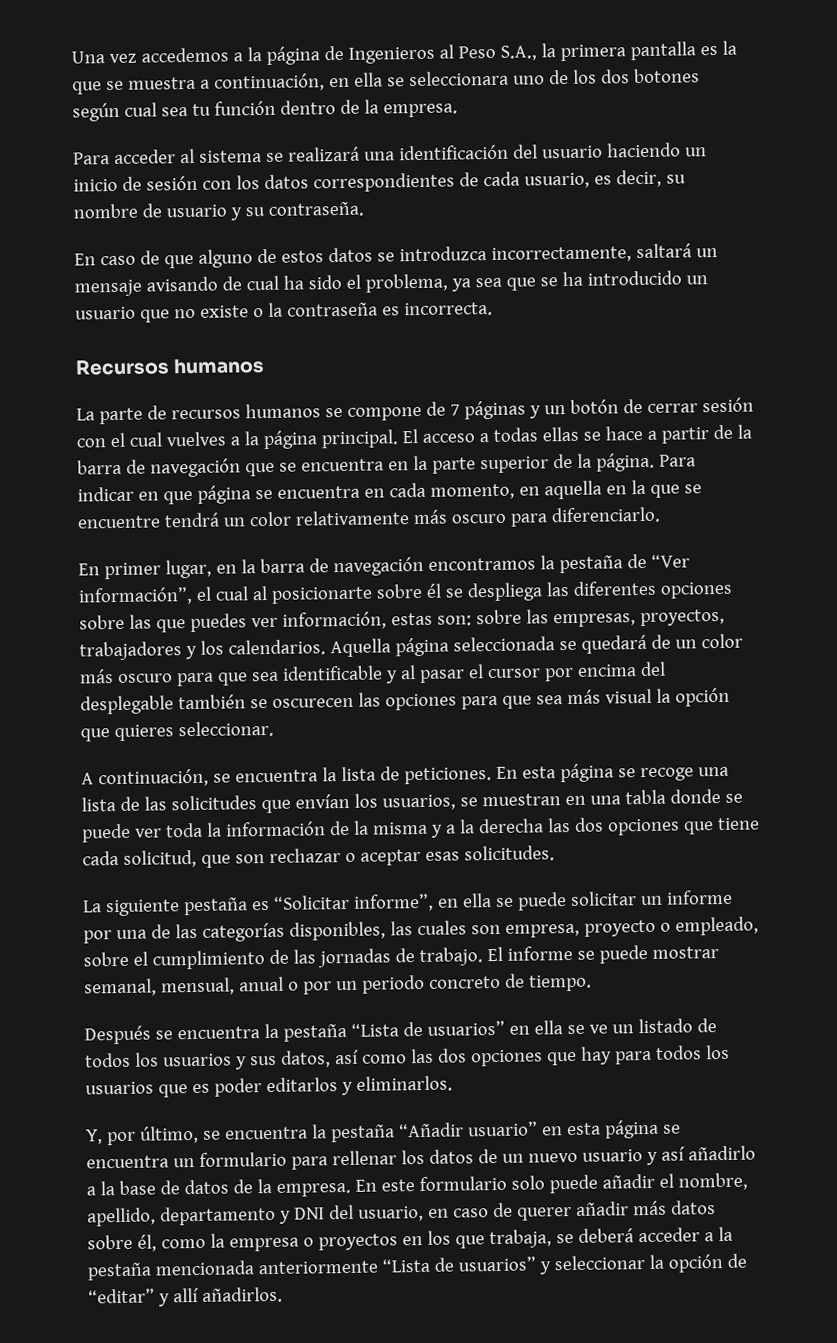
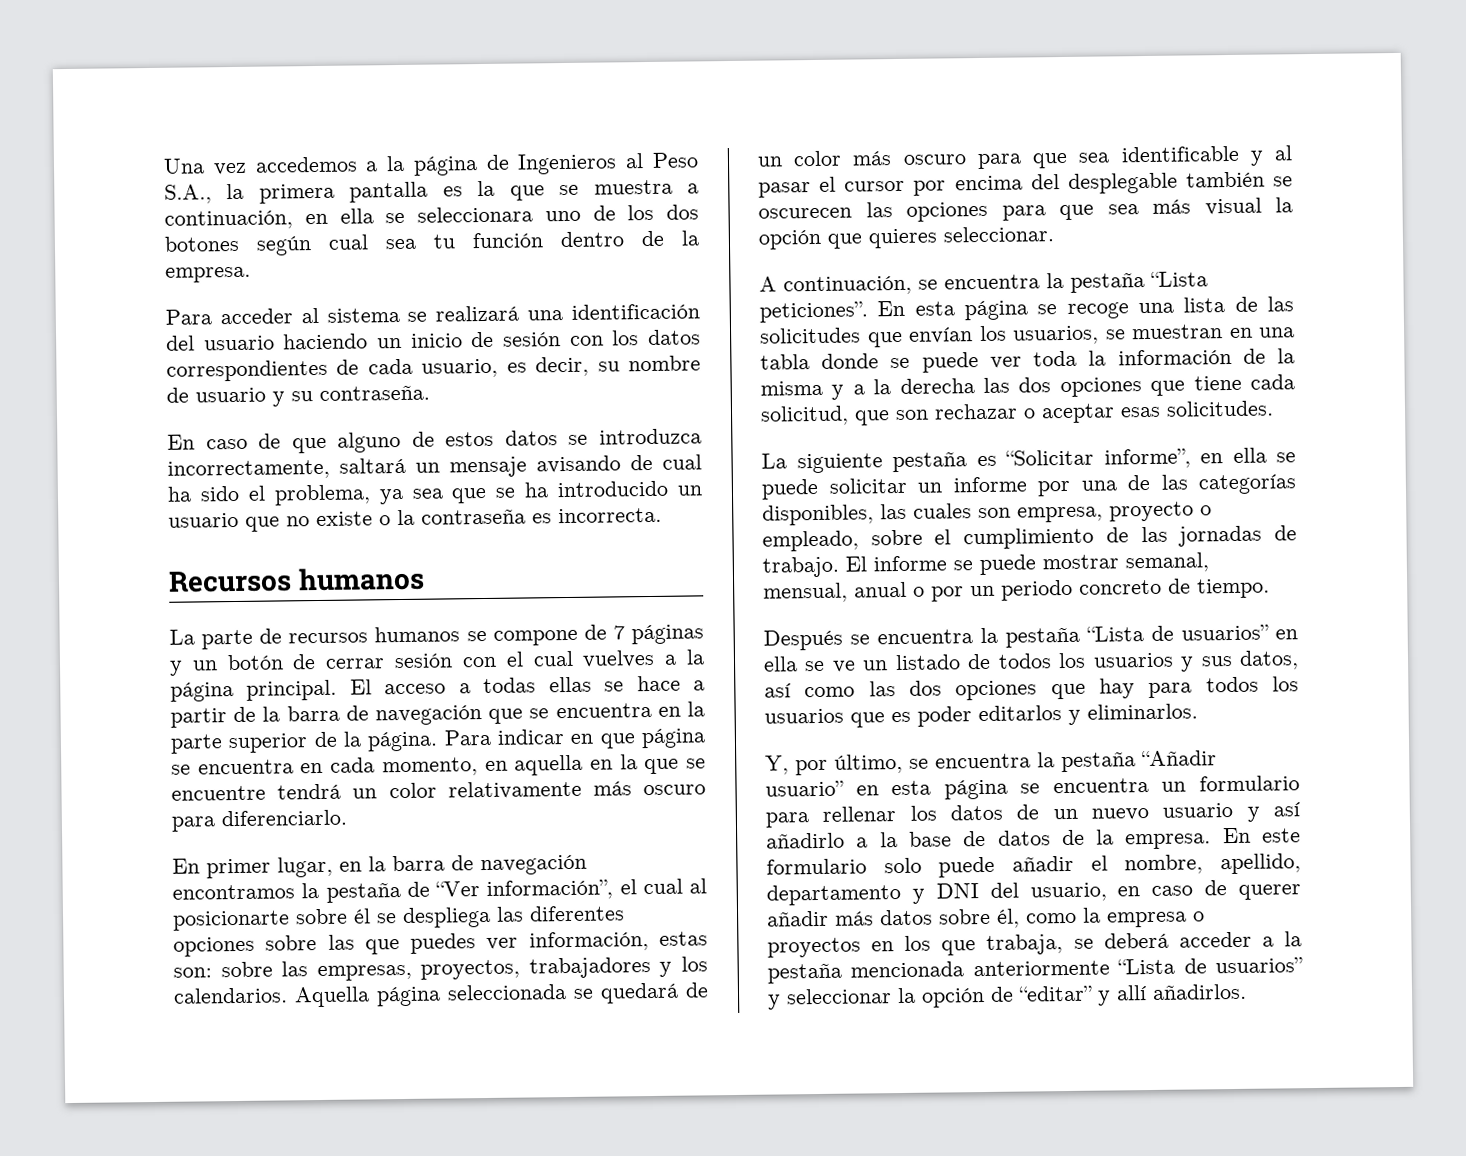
- A continuación, se encuentra la lista de peticiones.
+ A continuación, se encuentra la pestaña “Lista peticiones”.

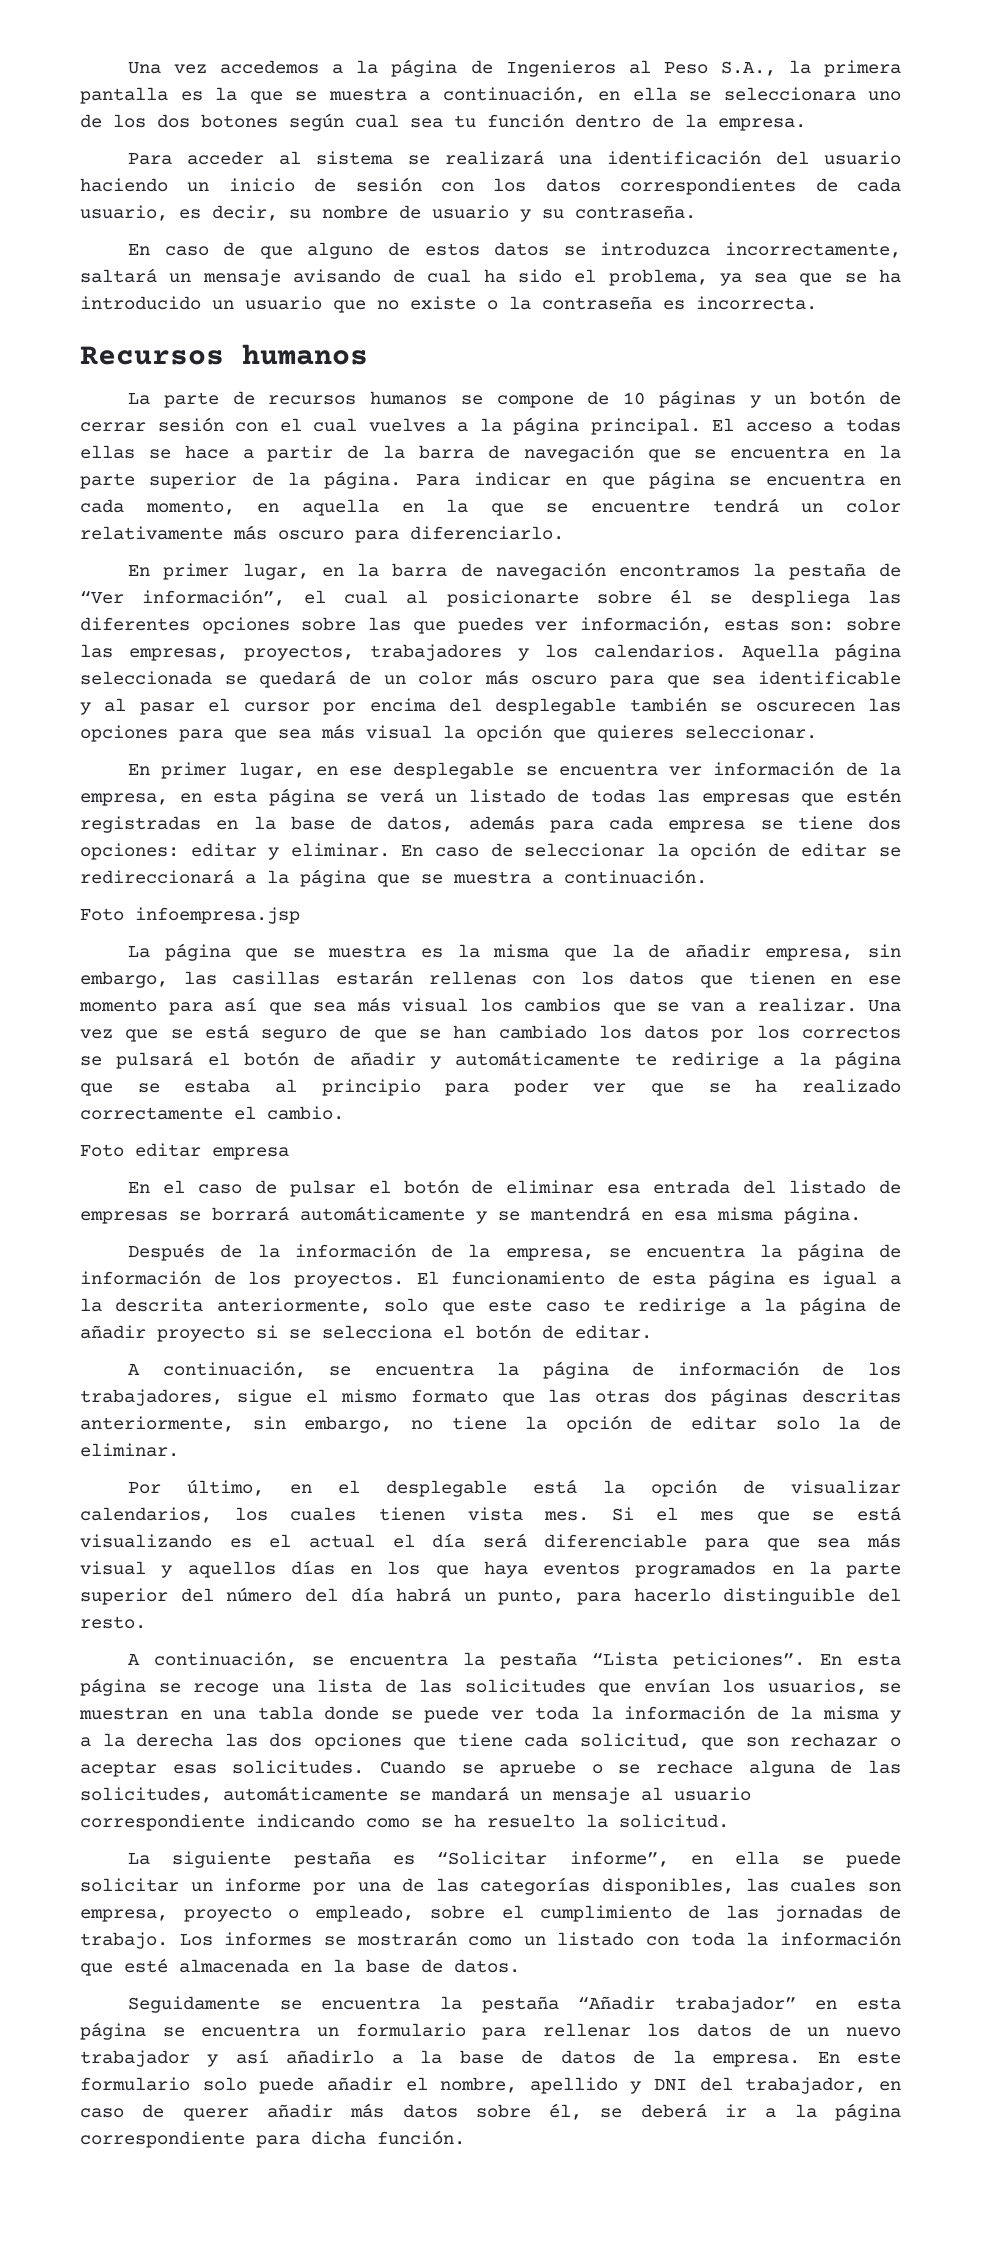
- La parte de recursos humanos se compone de 7 páginas y un botón de cerrar sesión con el cual vuelves a la página principal.
+ La parte de recursos humanos se compone de 10 páginas y un botón de cerrar sesión con el cual vuelves a la página principal.
+ En primer lugar, en ese desplegable se encuentra ver información de la empresa, en esta página se verá un listado de todas las empresas que estén registradas en la base de datos, además para cada empresa se tiene dos opciones: editar y eliminar. En caso de seleccionar la opción de editar se redireccionará a la página que se muestra a continuación.
+ Foto infoempresa.jsp
+ La página que se muestra es la misma que la de añadir empresa, sin embargo, las casillas estarán rellenas con los datos que tienen en ese momento para así que sea más visual los cambios que se van a realizar. Una vez que se está seguro de que se han cambiado los datos por los correctos se pulsará el botón de añadir y automáticamente te redirige a la página que se estaba al principio para poder ver que se ha realizado correctamente el cambio.
+ Foto editar empresa
+ En el caso de pulsar el botón de eliminar esa entrada del listado de empresas se borrará automáticamente y se mantendrá en esa misma página.
+ Después de la información de la empresa, se encuentra la página de información de los proyectos. El funcionamiento de esta página es igual a la descrita anteriormente, solo que este caso te redirige a la página de añadir proyecto si se selecciona el botón de editar.
+ A continuación, se encuentra la página de información de los trabajadores, sigue el mismo formato que las otras dos páginas descritas anteriormente, sin embargo, no tiene la opción de editar solo la de eliminar.
+ Por último, en el desplegable está la opción de visualizar calendarios, los cuales tienen vista mes. Si el mes que se está visualizando es el actual el día será diferenciable para que sea más visual y aquellos días en los que haya eventos programados en la parte superior del número del día habrá un punto, para hacerlo distinguible del resto.
+ Cuando se apruebe o se rechace alguna de las solicitudes, automáticamente se mandará un mensaje al usuario correspondiente indicando como se ha resuelto la solicitud.
- El informe se puede mostrar semanal, mensual, anual o por un periodo concreto de tiempo.
- Después se encuentra la pestaña “Lista de usuarios” en ella se ve un listado de todos los usuarios y sus datos, así como las dos opciones que hay para todos los usuarios que es poder editarlos y eliminarlos.
- Y, por último, se encuentra la pestaña “Añadir usuario” en esta página se encuentra un formulario para rellenar los datos de un nuevo usuario y así añadirlo a la base de datos de la empresa.
+ Los informes se mostrarán como un listado con toda la información que esté almacenada en la base de datos.
+ Seguidamente se encuentra la pestaña “Añadir trabajador” en esta página se encuentra un formulario para rellenar los datos de un nuevo trabajador y así añadirlo a la base de datos de la empresa.
- En este formulario solo puede añadir el nombre, apellido, departamento y DNI del usuario, en caso de querer añadir más datos sobre él, como la empresa o proyectos en los que trabaja, se deberá acceder a la pestaña mencionada anteriormente “Lista de usuarios” y seleccionar la opción de “editar” y allí añadirlos.
+ En este formulario solo puede añadir el nombre, apellido y DNI del trabajador, en caso de querer añadir más datos sobre él, se deberá ir a la página correspondiente para dicha función.

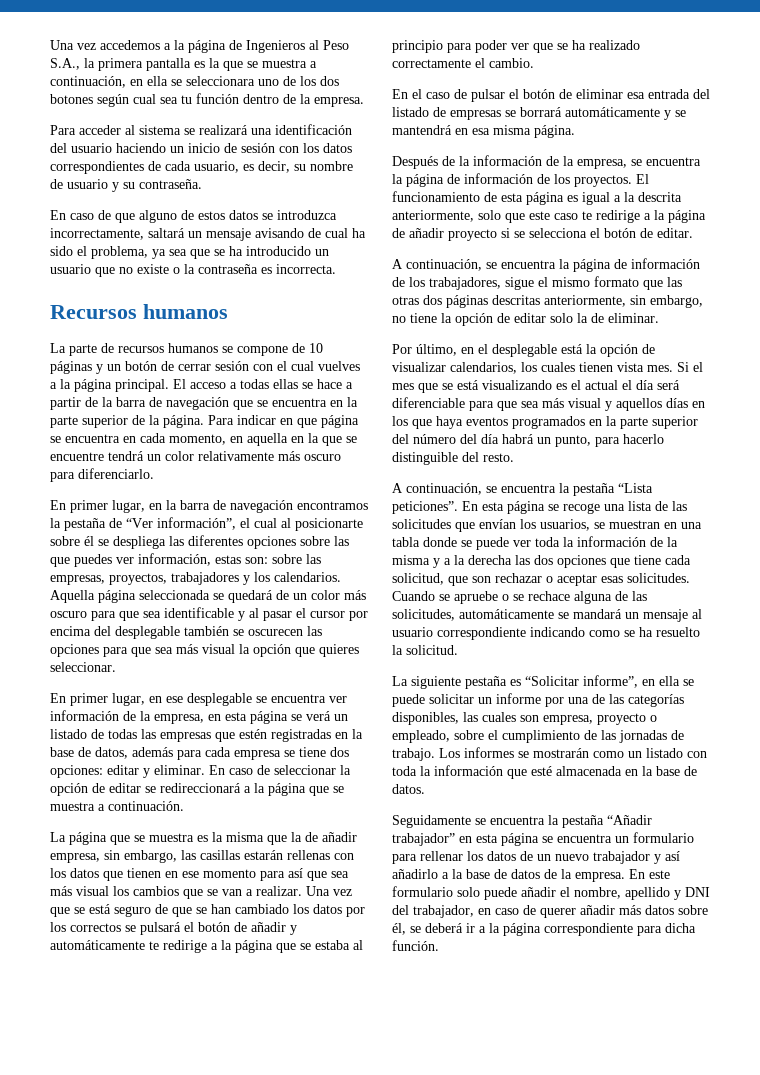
- Foto infoempresa.jsp
- Foto editar empresa

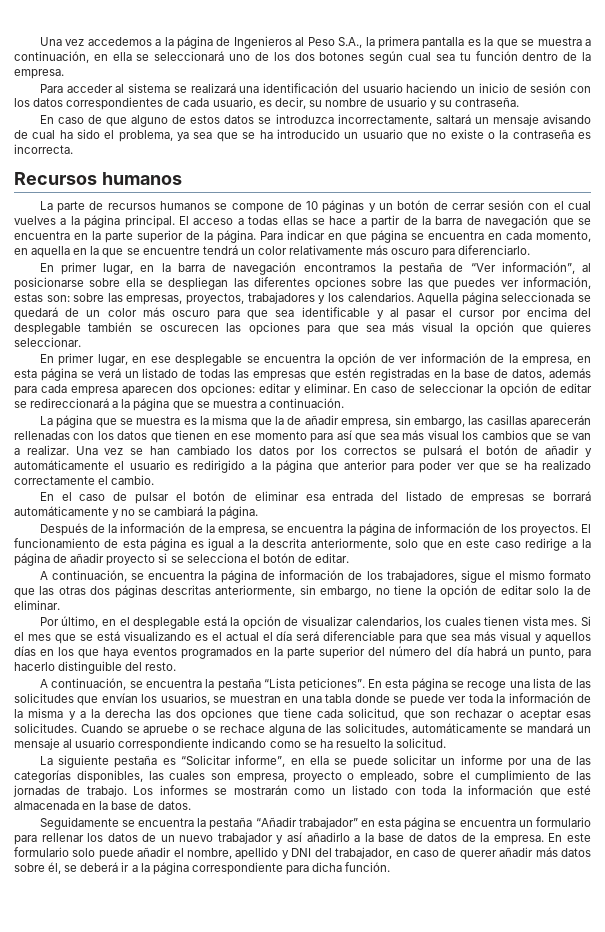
- Una vez accedemos a la página de Ingenieros al Peso S.A., la primera pantalla es la que se muestra a continuación, en ella se seleccionara uno de los dos botones según cual sea tu función dentro de la empresa.
+ Una vez accedemos a la página de Ingenieros al Peso S.A., la primera pantalla es la que se muestra a continuación, en ella se seleccionará uno de los dos botones según cual sea tu función dentro de la empresa.
- En primer lugar, en la barra de navegación encontramos la pestaña de “Ver información”, el cual al posicionarte sobre él se despliega las diferentes opciones sobre las que puedes ver información, estas son: sobre las empresas, proyectos, trabajadores y los calendarios.
+ En primer lugar, en la barra de navegación encontramos la pestaña de “Ver información”, al posicionarse sobre ella se despliegan las diferentes opciones sobre las que puedes ver información, estas son: sobre las empresas, proyectos, trabajadores y los calendarios.
- En primer lugar, en ese desplegable se encuentra ver información de la empresa, en esta página se verá un listado de todas las empresas que estén registradas en la base de datos, además para cada empresa se tiene dos opciones: editar y eliminar.
+ En primer lugar, en ese desplegable se encuentra la opción de ver información de la empresa, en esta página se verá un listado de todas las empresas que estén registradas en la base de datos, además para cada empresa aparecen dos opciones: editar y eliminar.
- La página que se muestra es la misma que la de añadir empresa, sin embargo, las casillas estarán rellenas con los datos que tienen en ese momento para así que sea más visual los cambios que se van a realizar.
+ La página que se muestra es la misma que la de añadir empresa, sin embargo, las casillas aparecerán rellenadas con los datos que tienen en ese momento para así que sea más visual los cambios que se van a realizar.
- Una vez que se está seguro de que se han cambiado los datos por los correctos se pulsará el botón de añadir y automáticamente te redirige a la página que se estaba al principio para poder ver que se ha realizado correctamente el cambio.
+ Una vez se han cambiado los datos por los correctos se pulsará el botón de añadir y automáticamente el usuario es redirigido a la página que anterior para poder ver que se ha realizado correctamente el cambio.
- En el caso de pulsar el botón de eliminar esa entrada del listado de empresas se borrará automáticamente y se mantendrá en esa misma página.
+ En el caso de pulsar el botón de eliminar esa entrada del listado de empresas se borrará automáticamente y no se cambiará la página.
- El funcionamiento de esta página es igual a la descrita anteriormente, solo que este caso te redirige a la página de añadir proyecto si se selecciona el botón de editar.
+ El funcionamiento de esta página es igual a la descrita anteriormente, solo que en este caso redirige a la página de añadir proyecto si se selecciona el botón de editar.

